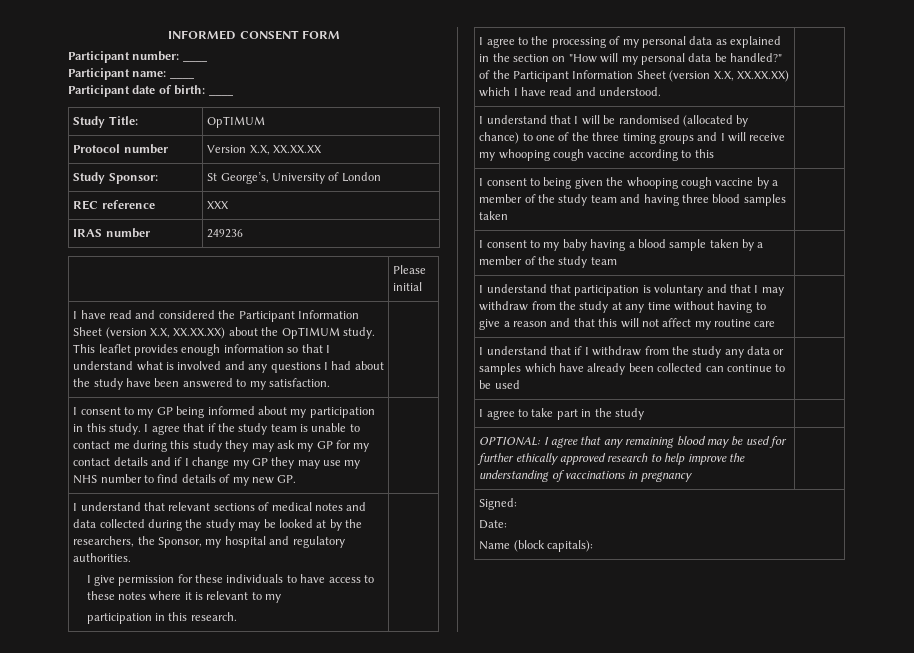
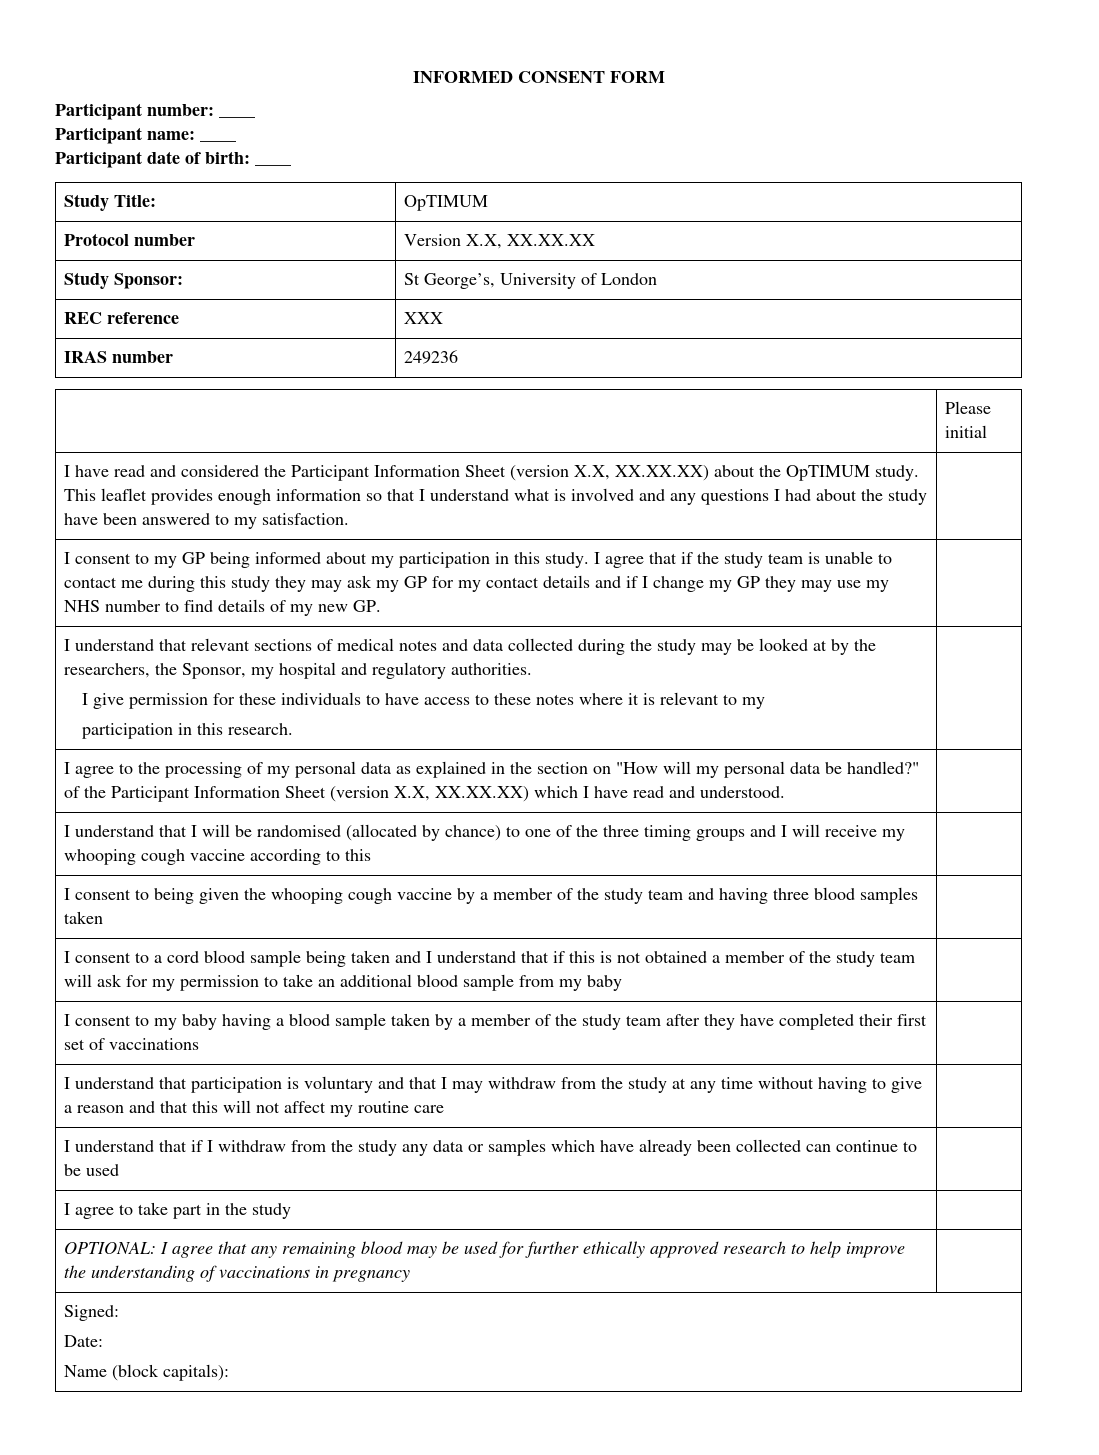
+ I consent to a cord blood sample being taken and I understand that if this is not obtained a member of the study team will ask for my permission to take an additional blood sample from my baby |
- I consent to my baby having a blood sample taken by a member of the study team |
+ I consent to my baby having a blood sample taken by a member of the study team after they have completed their first set of vaccinations |

